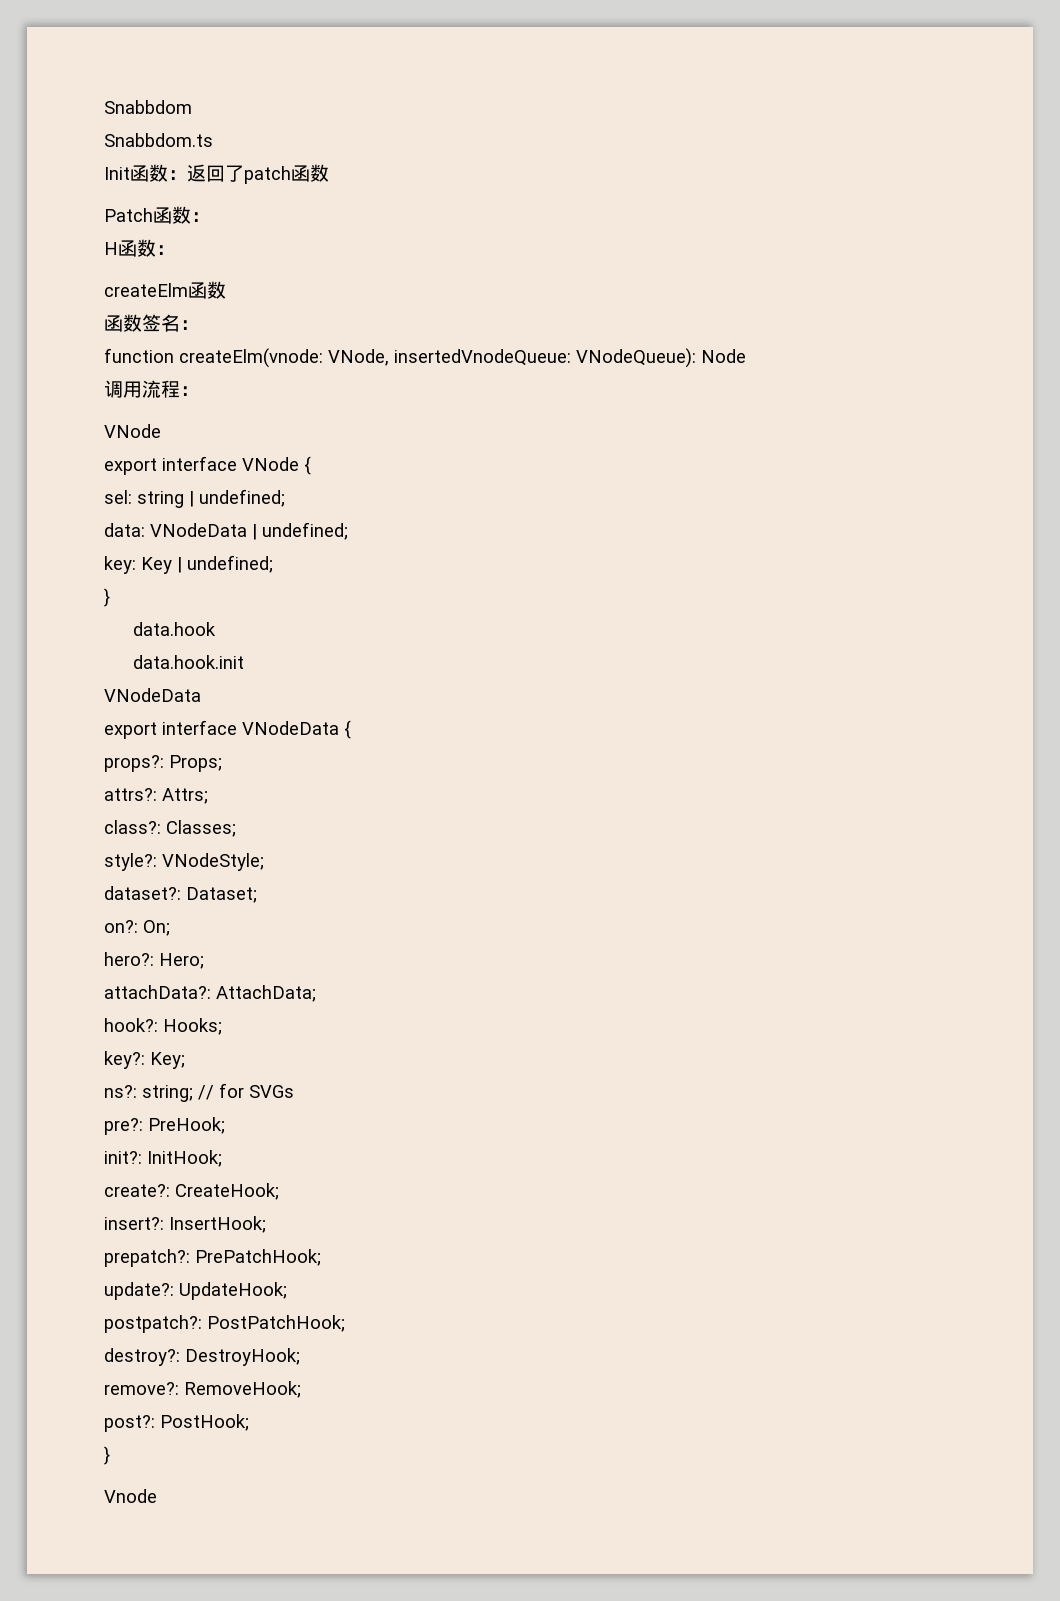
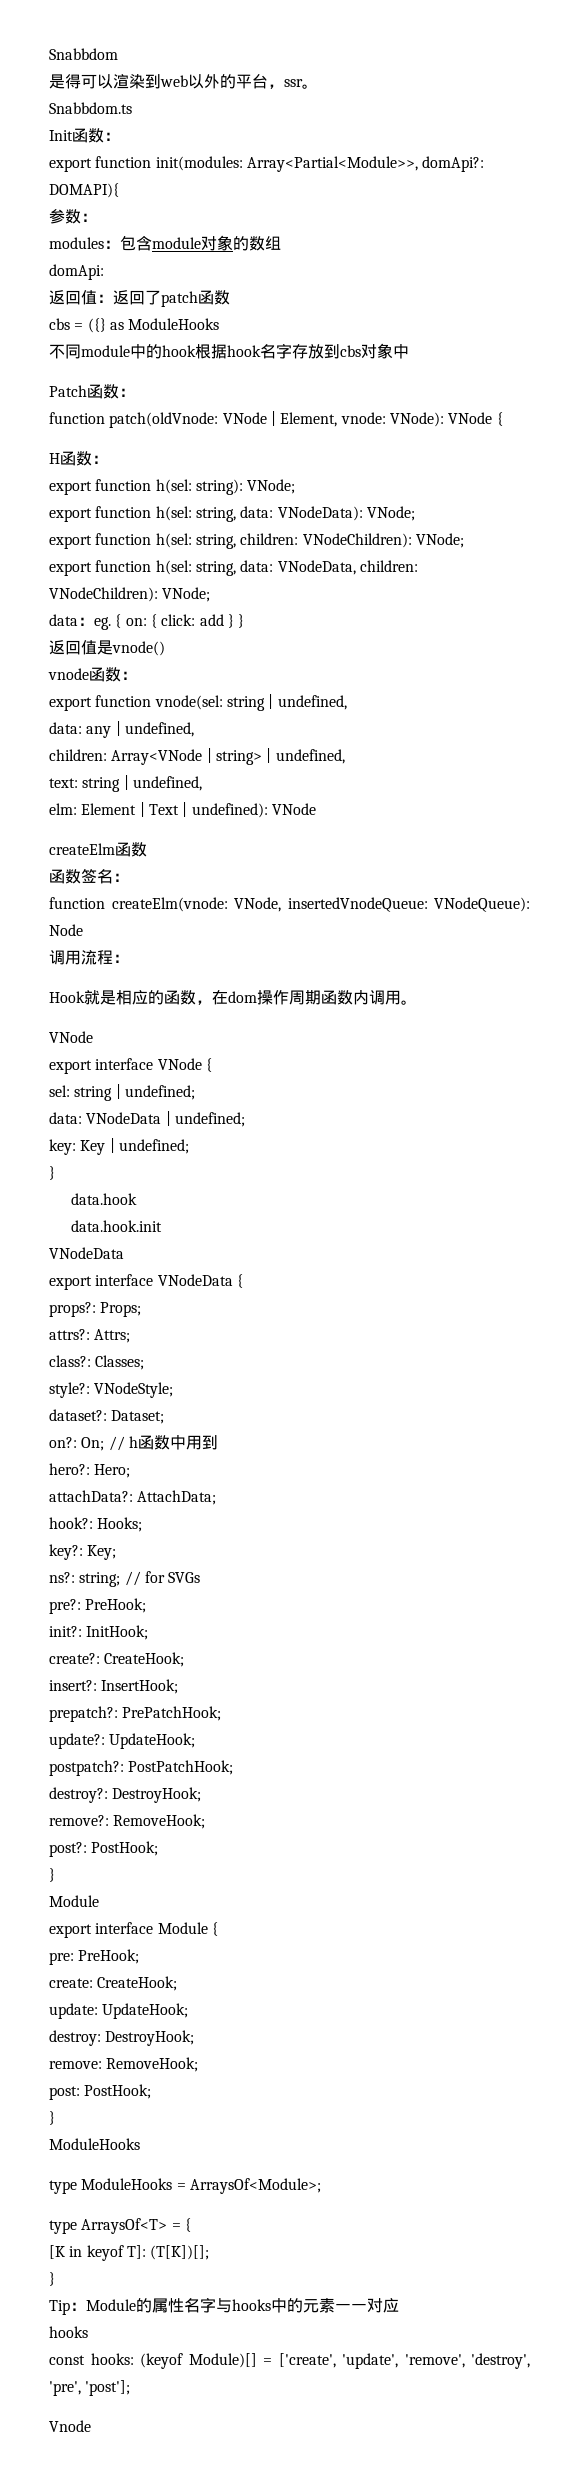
+ 是得可以渲染到web以外的平台，ssr。
  Snabbdom.ts
- Init函数：返回了patch函数
+ Init函数：
+ export function init(modules: Array<Partial<Module>>, domApi?: DOMAPI){
+ 参数：
+ modules：包含module对象的数组
+ domApi:
+ 返回值：返回了patch函数
+ cbs = ({} as ModuleHooks
+ 不同module中的hook根据hook名字存放到cbs对象中
  Patch函数：
+ function patch(oldVnode: VNode | Element, vnode: VNode): VNode {
  H函数：
+ export function h(sel: string): VNode;
+ export function h(sel: string, data: VNodeData): VNode;
+ export function h(sel: string, children: VNodeChildren): VNode;
+ export function h(sel: string, data: VNodeData, children: VNodeChildren): VNode;
+ data：eg. { on: { click: add } }
+ 返回值是vnode()
+ vnode函数：
+ export function vnode(sel: string | undefined,
+ data: any | undefined,
+ children: Array<VNode | string> | undefined,
+ text: string | undefined,
+ elm: Element | Text | undefined): VNode
+ Hook就是相应的函数，在dom操作周期函数内调用。
- on?: On;
+ on?: On; // h函数中用到
  post?: PostHook;
  }
+ Module
+ export interface Module {
+ pre: PreHook;
+ create: CreateHook;
+ update: UpdateHook;
+ destroy: DestroyHook;
+ remove: RemoveHook;
+ post: PostHook;
+ }
+ ModuleHooks
+ type ModuleHooks = ArraysOf<Module>;
+ type ArraysOf<T> = {
+ [K in keyof T]: (T[K])[];
+ }
+ Tip：Module的属性名字与hooks中的元素一一对应
+ hooks
+ const hooks: (keyof Module)[] = ['create', 'update', 'remove', 'destroy', 'pre', 'post'];

